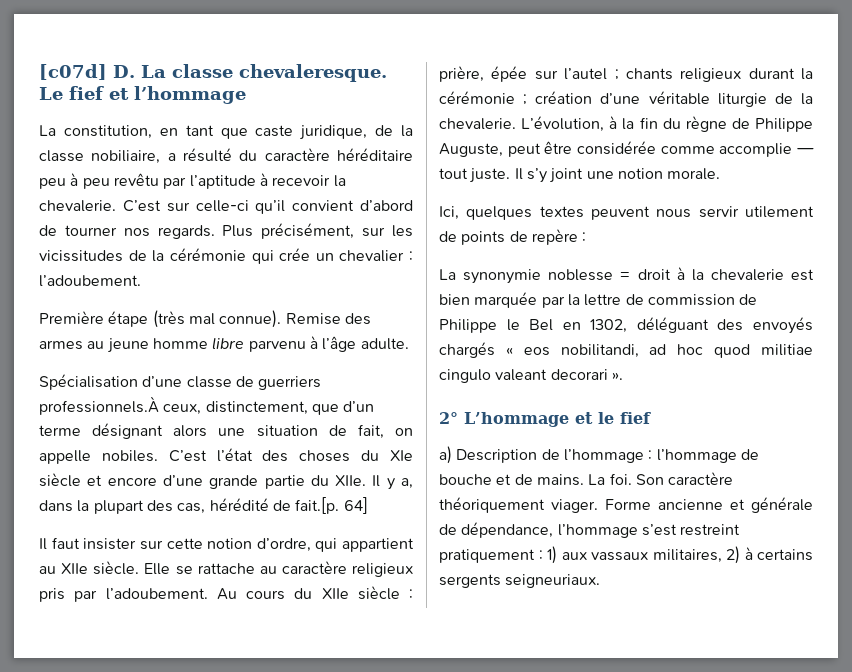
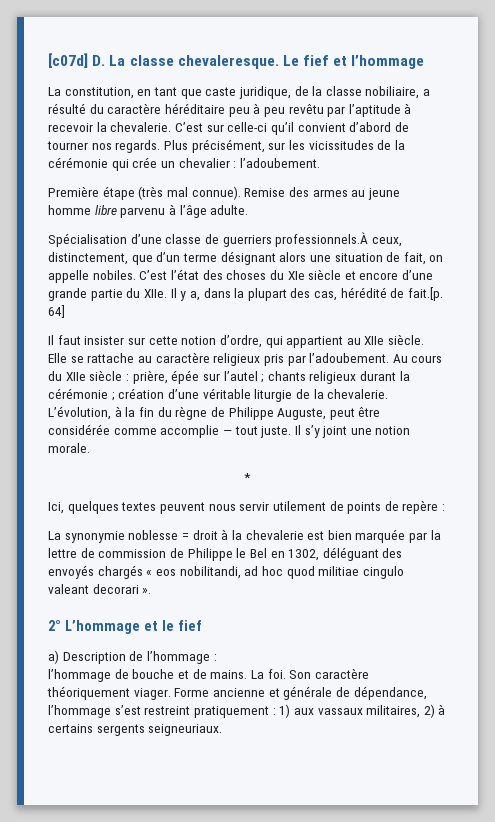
+ *
- a) Description de l’hommage : l’hommage de bouche et de mains.
+ a) Description de l’hommage :
+ l’hommage de bouche et de mains.

